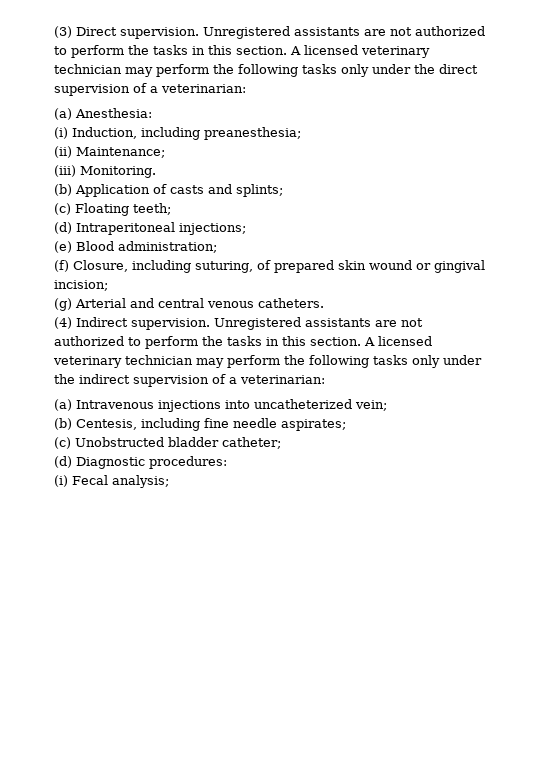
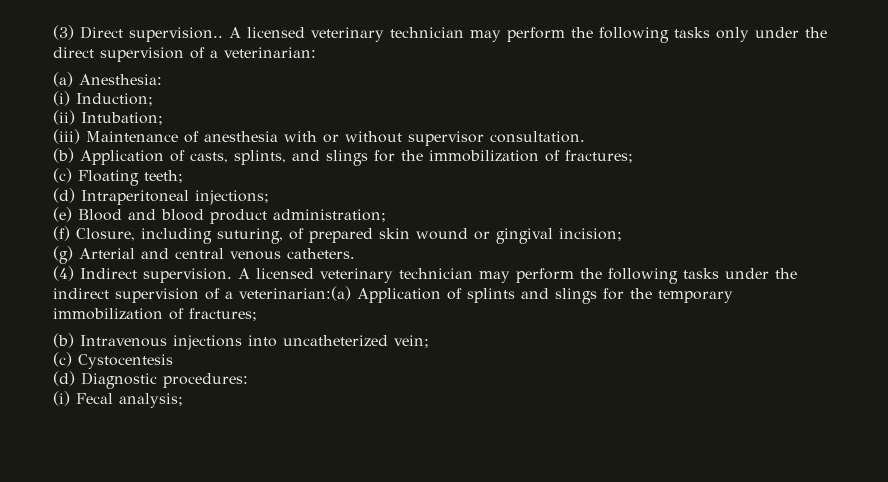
- (3) Direct supervision. Unregistered assistants are not authorized to perform the tasks in this section.
+ (3) Direct supervision..
- (i) Induction, including preanesthesia;
+ (i) Induction;
- (ii) Maintenance;
+ (ii) Intubation;
- (iii) Monitoring.
- (b) Application of casts and splints;
+ (iii) Maintenance of anesthesia with or without supervisor consultation.
+ (b) Application of casts, splints, and slings for the immobilization of fractures;
- (e) Blood administration;
+ (e) Blood and blood product administration;
- Unregistered assistants are not authorized to perform the tasks in this section. A licensed veterinary technician may perform the following tasks only under the indirect supervision of a veterinarian:
- (a) Intravenous injections into uncatheterized vein;
+ A licensed veterinary technician may perform the following tasks under the indirect supervision of a veterinarian:(a) Application of splints and slings for the temporary immobilization of fractures;
+ (b) Intravenous injections into uncatheterized vein;
- (b) Centesis, including fine needle aspirates;
- (c) Unobstructed bladder catheter;
+ (c) Cystocentesis

